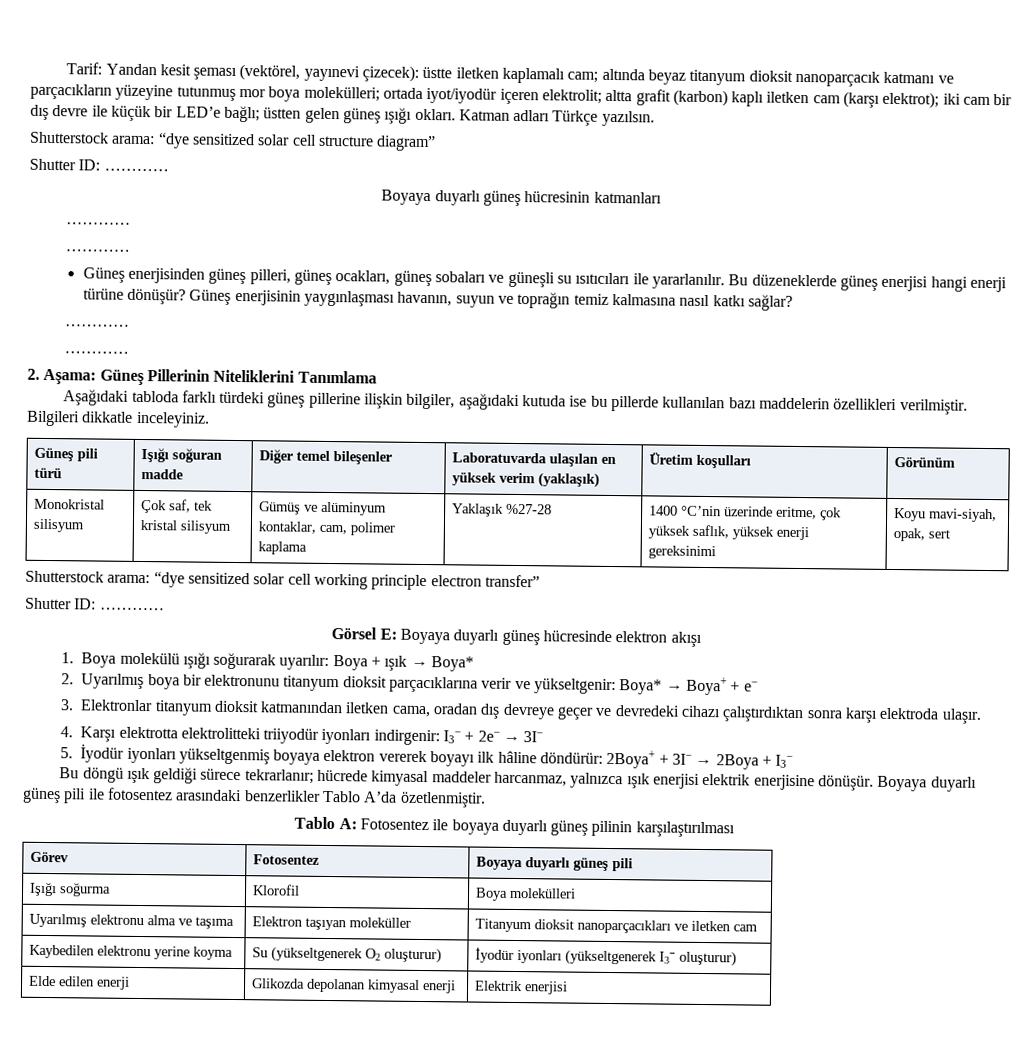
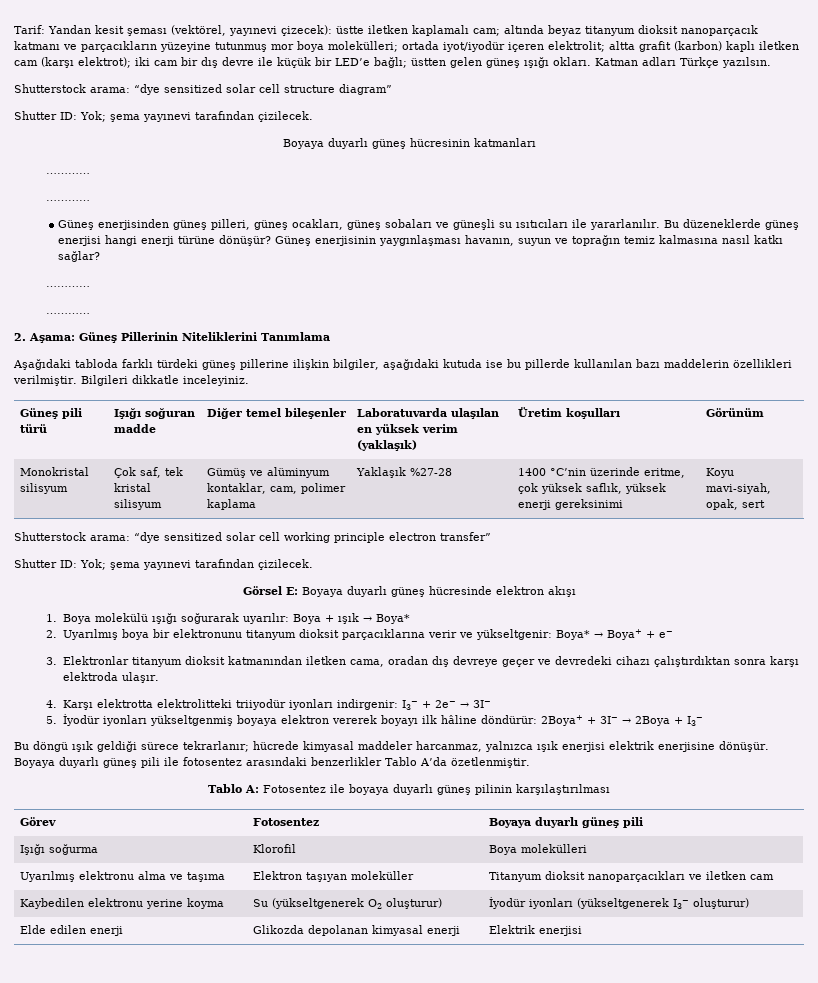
  Shutterstock arama: “dye sensitized solar cell structure diagram”
- Shutter ID: …………
+ Shutter ID: Yok; şema yayınevi tarafından çizilecek.
  Shutterstock arama: “dye sensitized solar cell working principle electron transfer”
- Shutter ID: …………
+ Shutter ID: Yok; şema yayınevi tarafından çizilecek.

